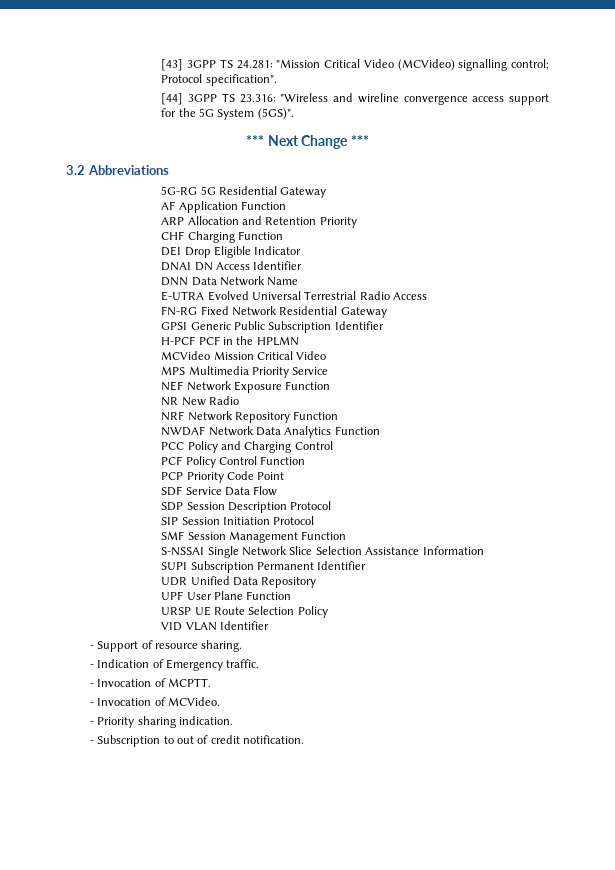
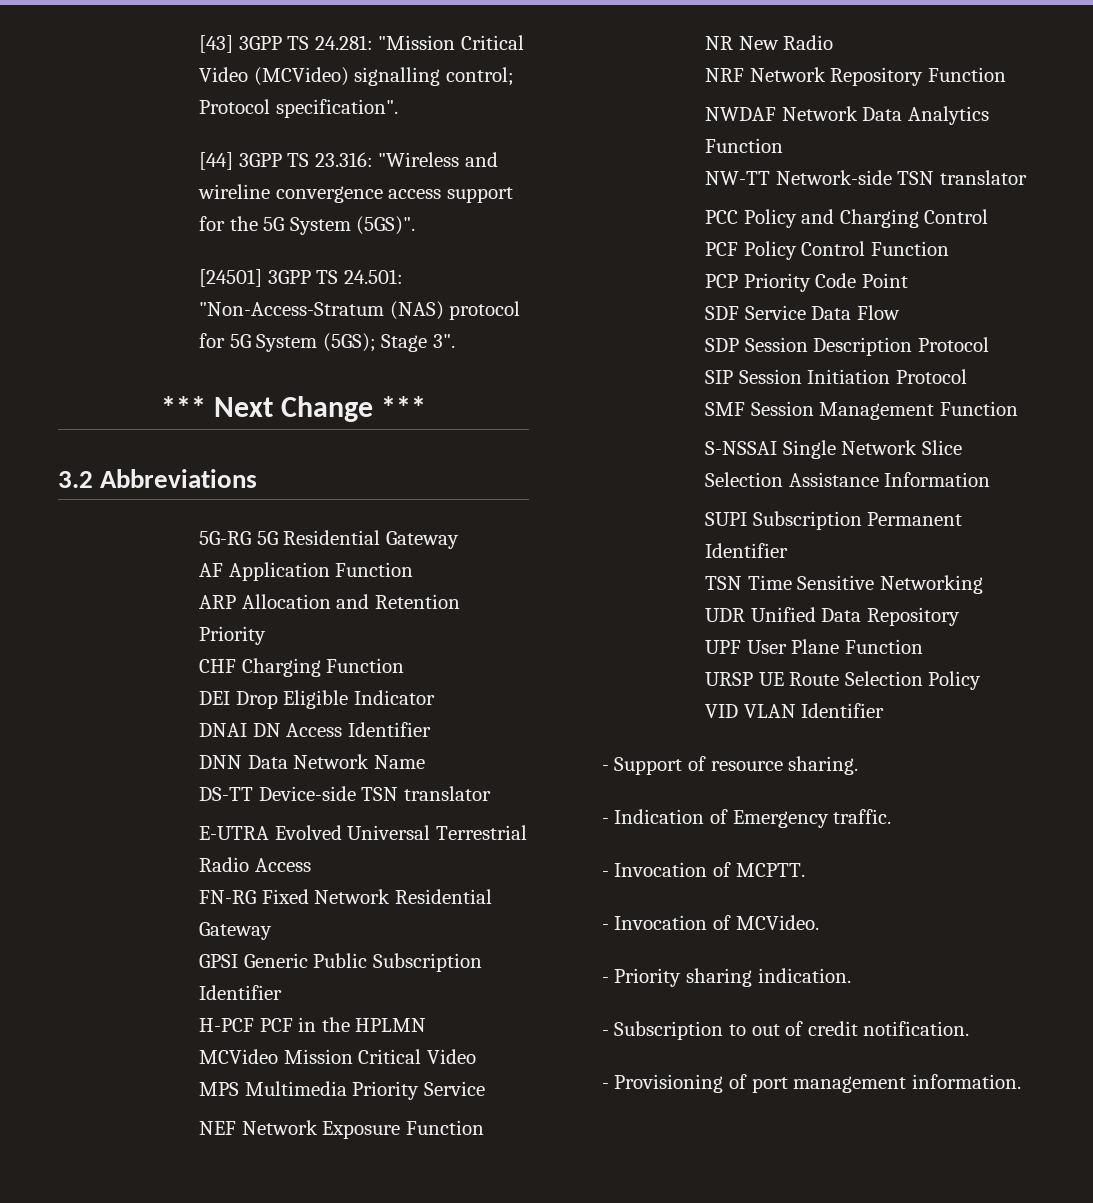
+ [24501] 3GPP TS 24.501: "Non-Access-Stratum (NAS) protocol for 5G System (5GS); Stage 3".
+ DS-TT Device-side TSN translator
+ NW-TT Network-side TSN translator
+ TSN Time Sensitive Networking
+ - Provisioning of port management information.

